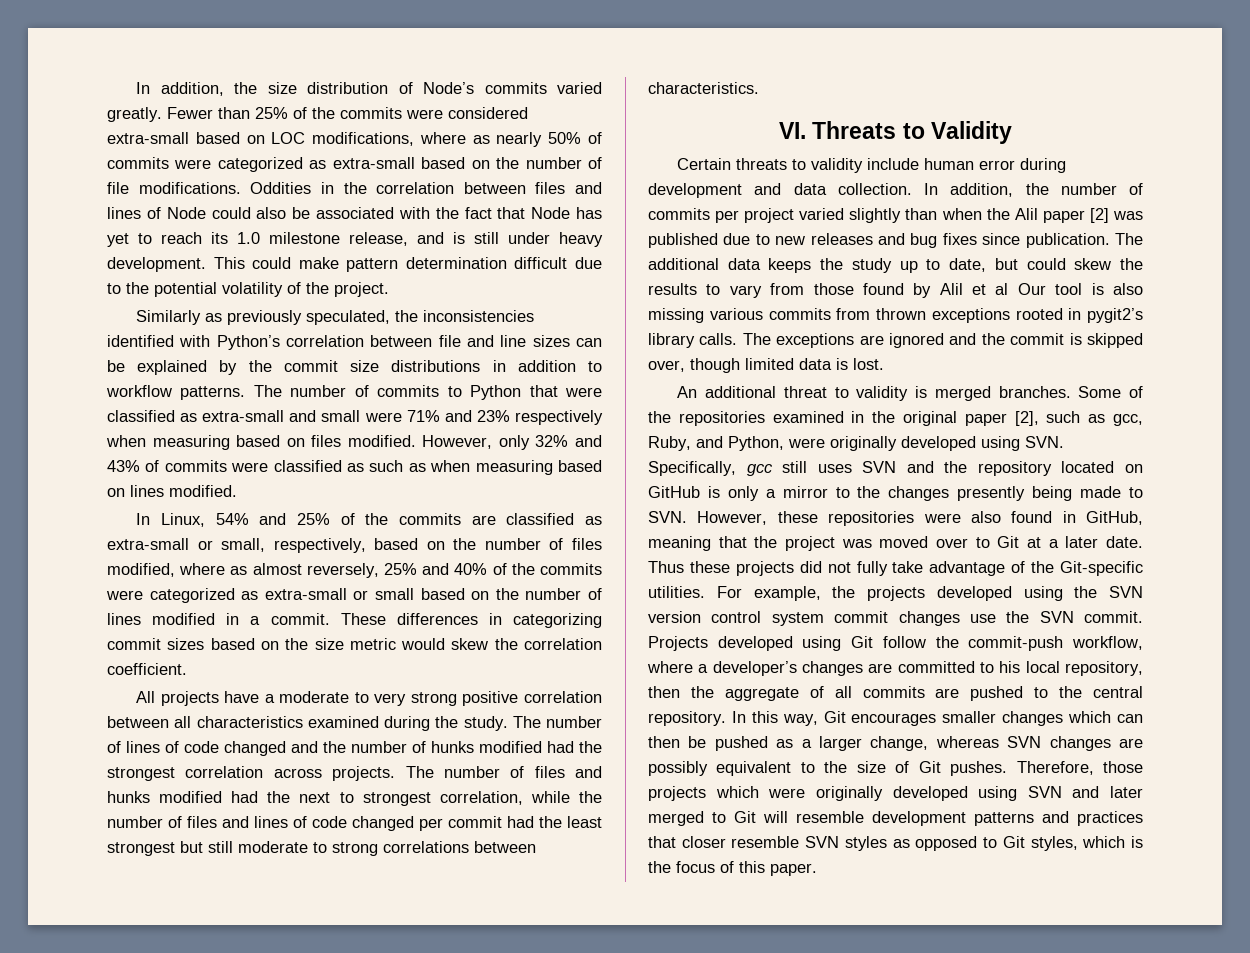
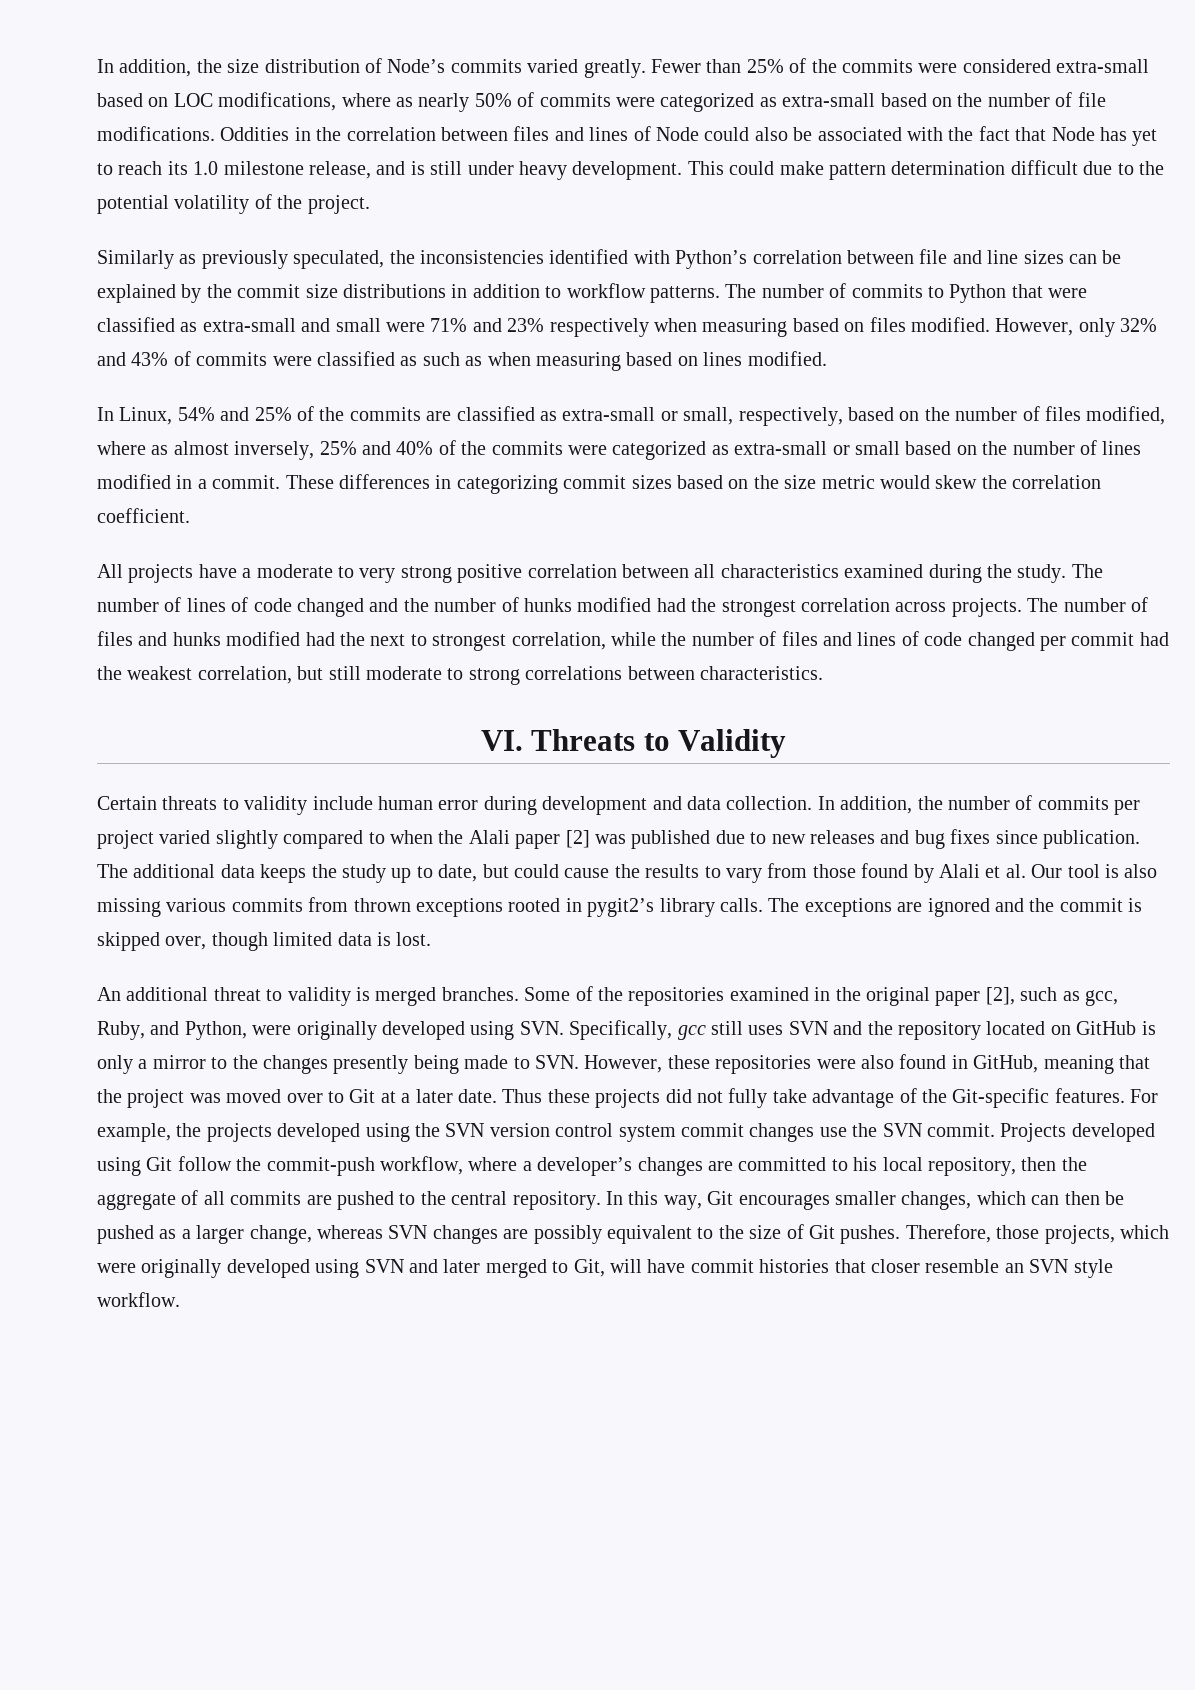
- In Linux, 54% and 25% of the commits are classified as extra-small or small, respectively, based on the number of files modified, where as almost reversely, 25% and 40% of the commits were categorized as extra-small or small based on the number of lines modified in a commit.
+ In Linux, 54% and 25% of the commits are classified as extra-small or small, respectively, based on the number of files modified, where as almost inversely, 25% and 40% of the commits were categorized as extra-small or small based on the number of lines modified in a commit.
- The number of files and hunks modified had the next to strongest correlation, while the number of files and lines of code changed per commit had the least strongest but still moderate to strong correlations between characteristics.
+ The number of files and hunks modified had the next to strongest correlation, while the number of files and lines of code changed per commit had the weakest correlation, but still moderate to strong correlations between characteristics.
- In addition, the number of commits per project varied slightly than when the Alil paper [2] was published due to new releases and bug fixes since publication.
+ In addition, the number of commits per project varied slightly compared to when the Alali paper [2] was published due to new releases and bug fixes since publication.
- The additional data keeps the study up to date, but could skew the results to vary from those found by Alil et al Our tool is also missing various commits from thrown exceptions rooted in pygit2’s library calls.
+ The additional data keeps the study up to date, but could cause the results to vary from those found by Alali et al. Our tool is also missing various commits from thrown exceptions rooted in pygit2’s library calls.
- Thus these projects did not fully take advantage of the Git-specific utilities.
+ Thus these projects did not fully take advantage of the Git-specific features.
- In this way, Git encourages smaller changes which can then be pushed as a larger change, whereas SVN changes are possibly equivalent to the size of Git pushes.
+ In this way, Git encourages smaller changes, which can then be pushed as a larger change, whereas SVN changes are possibly equivalent to the size of Git pushes.
- Therefore, those projects which were originally developed using SVN and later merged to Git will resemble development patterns and practices that closer resemble SVN styles as opposed to Git styles, which is the focus of this paper.
+ Therefore, those projects, which were originally developed using SVN and later merged to Git, will have commit histories that closer resemble an SVN style workflow.

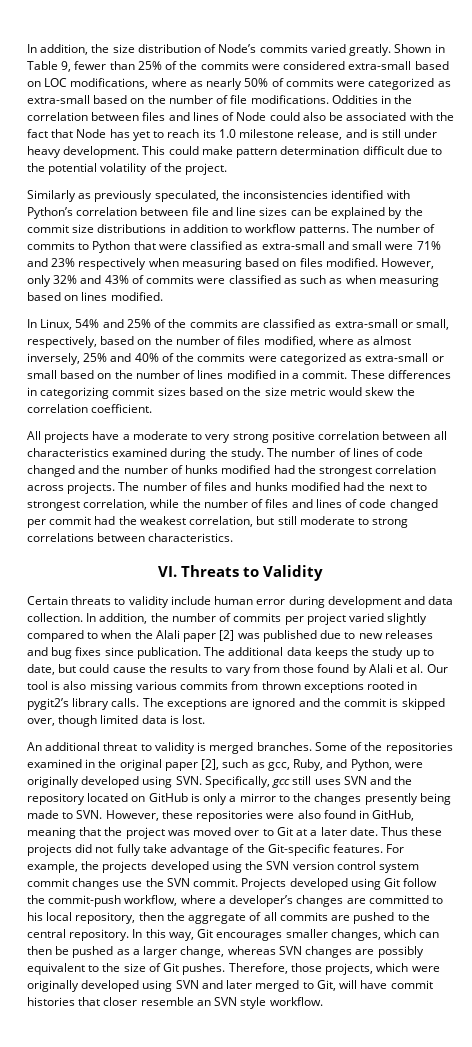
- Fewer than 25% of the commits were considered extra-small based on LOC modifications, where as nearly 50% of commits were categorized as extra-small based on the number of file modifications.
+ Shown in Table 9, fewer than 25% of the commits were considered extra-small based on LOC modifications, where as nearly 50% of commits were categorized as extra-small based on the number of file modifications.

